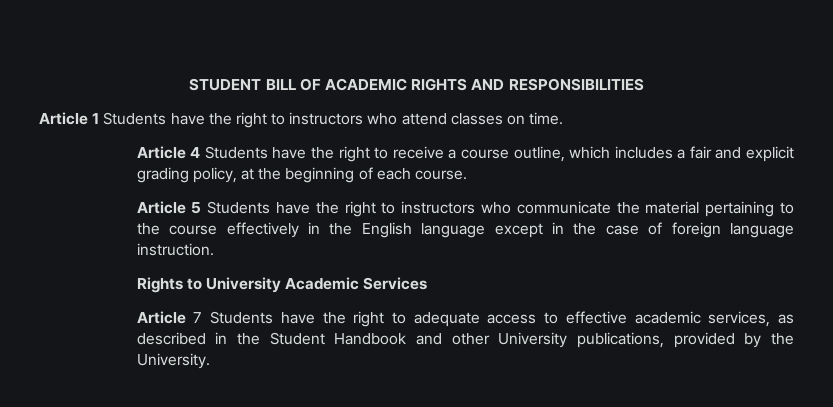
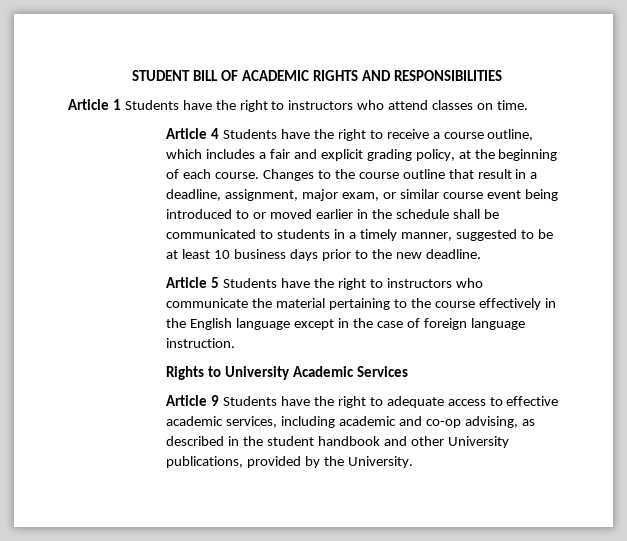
+ Changes to the course outline that result in a deadline, assignment, major exam, or similar course event being introduced to or moved earlier in the schedule shall be communicated to students in a timely manner, suggested to be at least 10 business days prior to the new deadline.
- Article 7 Students have the right to adequate access to effective academic services, as described in the Student Handbook and other University publications, provided by the University.
+ Article 9 Students have the right to adequate access to effective academic services, including academic and co-op advising, as described in the student handbook and other University publications, provided by the University.

